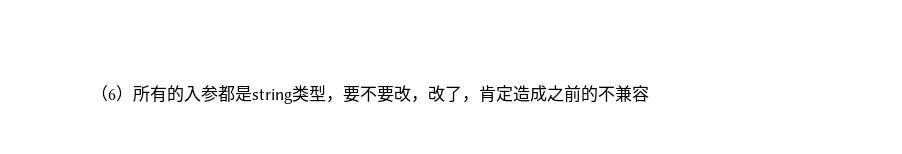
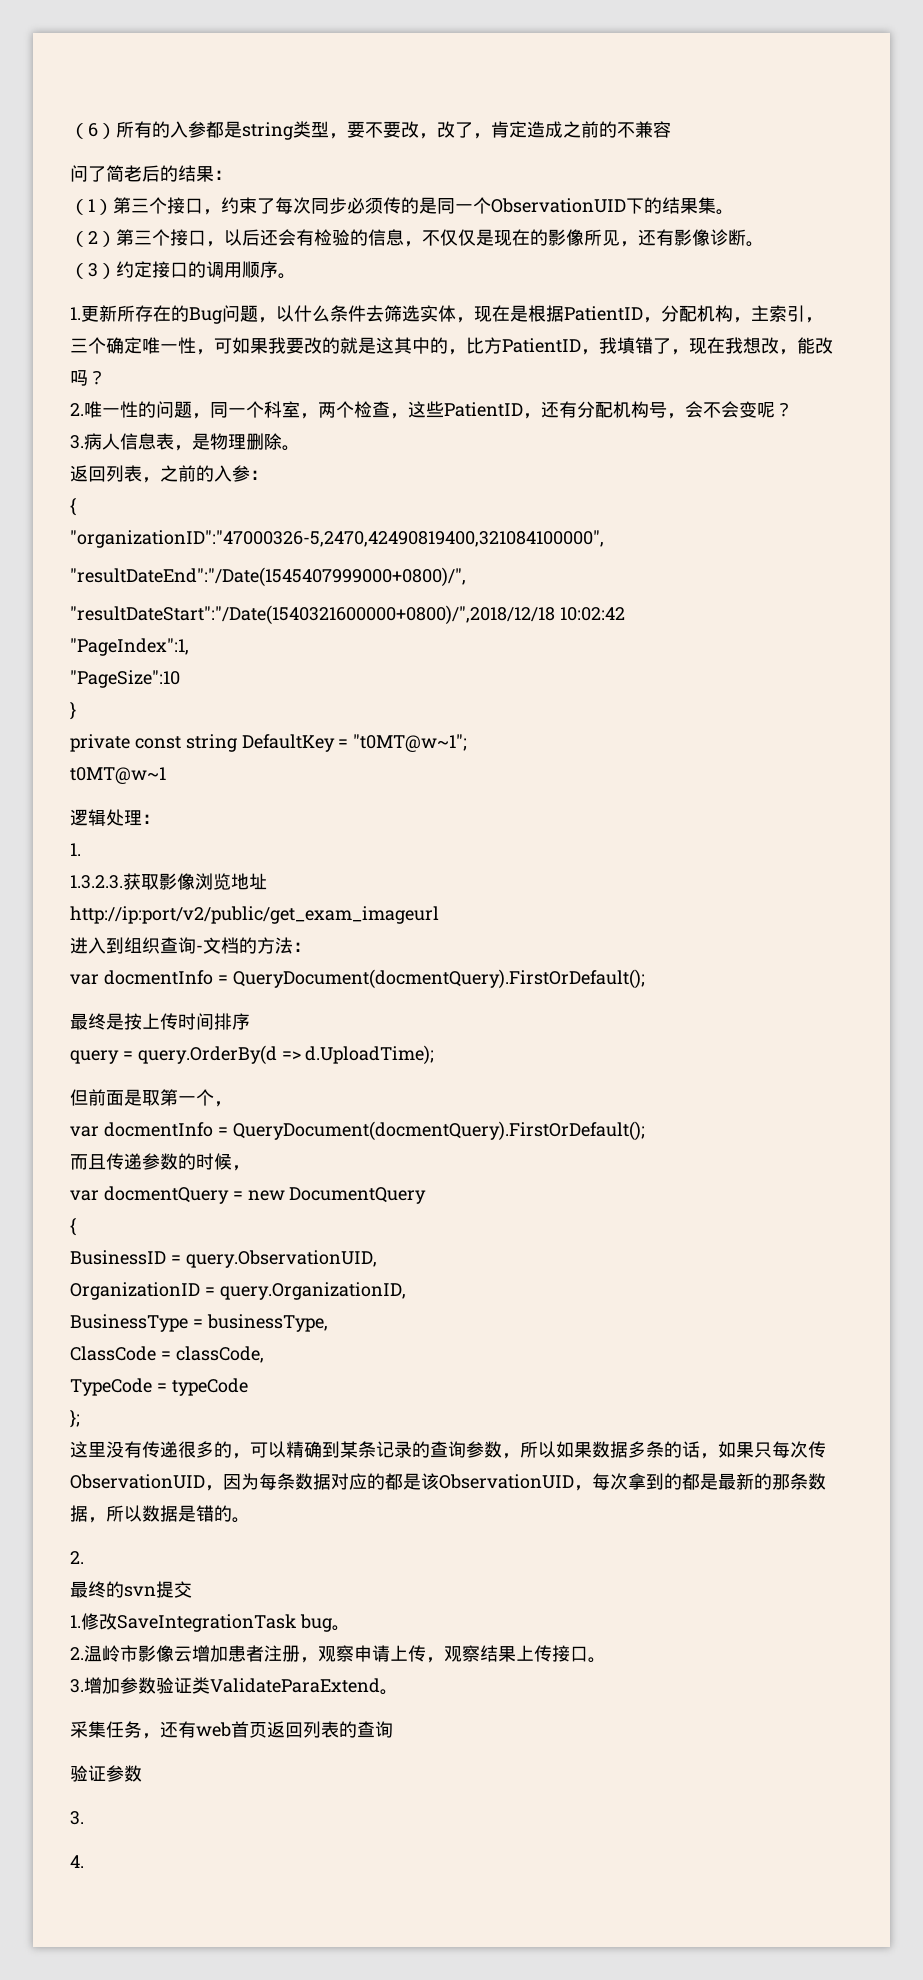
+ 问了简老后的结果：
+ （1）第三个接口，约束了每次同步必须传的是同一个ObservationUID下的结果集。
+ （2）第三个接口，以后还会有检验的信息，不仅仅是现在的影像所见，还有影像诊断。
+ （3）约定接口的调用顺序。
+ 1.更新所存在的Bug问题，以什么条件去筛选实体，现在是根据PatientID，分配机构，主索引，三个确定唯一性，可如果我要改的就是这其中的，比方PatientID，我填错了，现在我想改，能改吗？
+ 2.唯一性的问题，同一个科室，两个检查，这些PatientID，还有分配机构号，会不会变呢？
+ 3.病人信息表，是物理删除。
+ 返回列表，之前的入参：
+ {
+ "organizationID":"47000326-5,2470,42490819400,321084100000",
+ "resultDateEnd":"/Date(1545407999000+0800)/",
+ "resultDateStart":"/Date(1540321600000+0800)/",2018/12/18 10:02:42
+ "PageIndex":1,
+ "PageSize":10
+ }
+ private const string DefaultKey = "t0MT@w~1";
+ t0MT@w~1
+ 逻辑处理：
+ 1.
+ 1.3.2.3.获取影像浏览地址
+ http://ip:port/v2/public/get_exam_imageurl
+ 进入到组织查询-文档的方法：
+ var docmentInfo = QueryDocument(docmentQuery).FirstOrDefault();
+ 最终是按上传时间排序
+ query = query.OrderBy(d => d.UploadTime);
+ 但前面是取第一个，
+ var docmentInfo = QueryDocument(docmentQuery).FirstOrDefault();
+ 而且传递参数的时候，
+ var docmentQuery = new DocumentQuery
+ {
+ BusinessID = query.ObservationUID,
+ OrganizationID = query.OrganizationID,
+ BusinessType = businessType,
+ ClassCode = classCode,
+ TypeCode = typeCode
+ };
+ 这里没有传递很多的，可以精确到某条记录的查询参数，所以如果数据多条的话，如果只每次传ObservationUID，因为每条数据对应的都是该ObservationUID，每次拿到的都是最新的那条数据，所以数据是错的。
+ 2.
+ 最终的svn提交
+ 1.修改SaveIntegrationTask bug。
+ 2.温岭市影像云增加患者注册，观察申请上传，观察结果上传接口。
+ 3.增加参数验证类ValidateParaExtend。
+ 采集任务，还有web首页返回列表的查询
+ 验证参数
+ 3.
+ 4.

